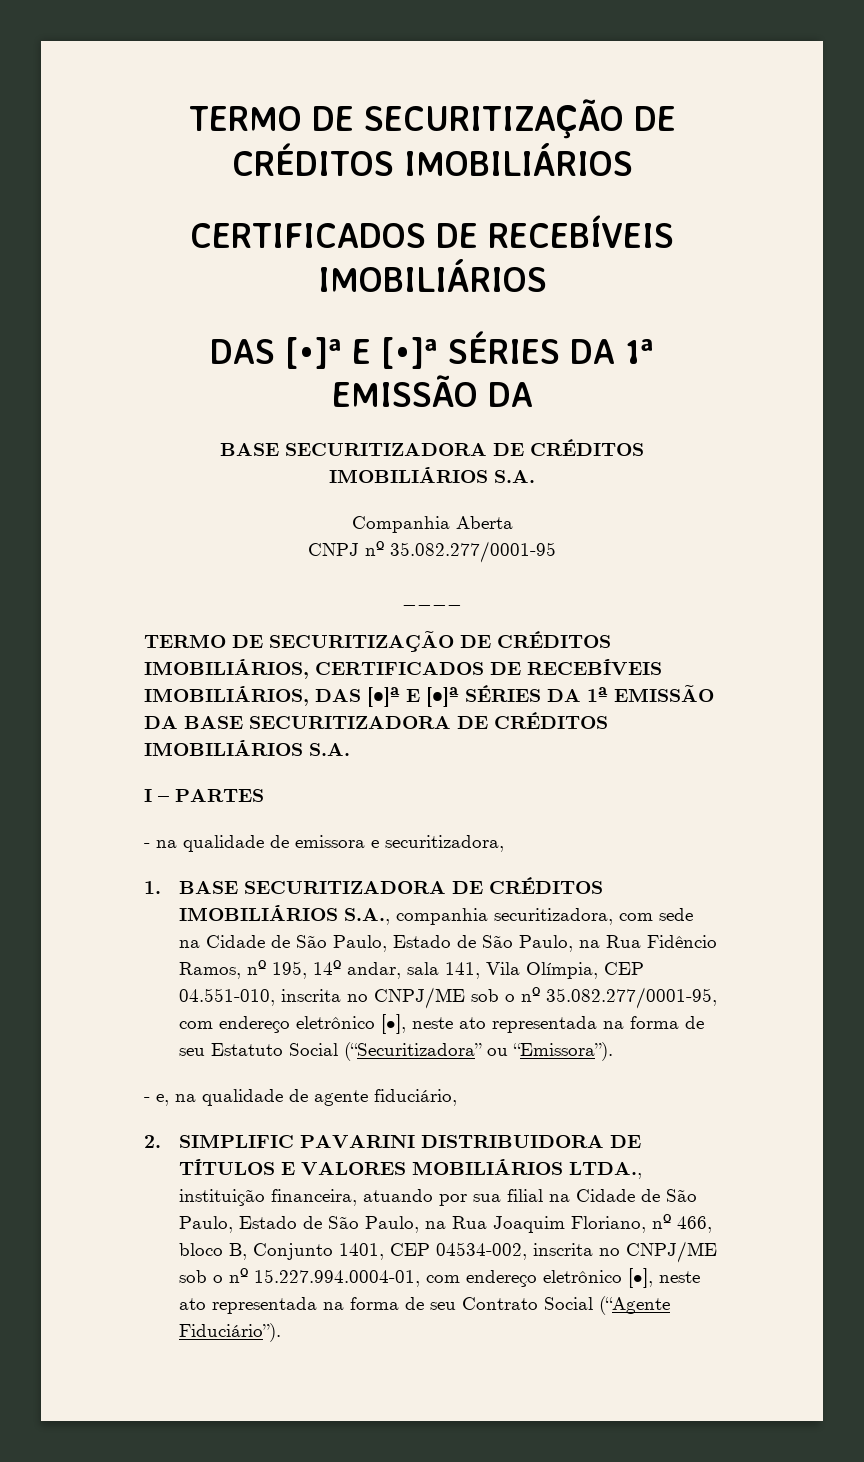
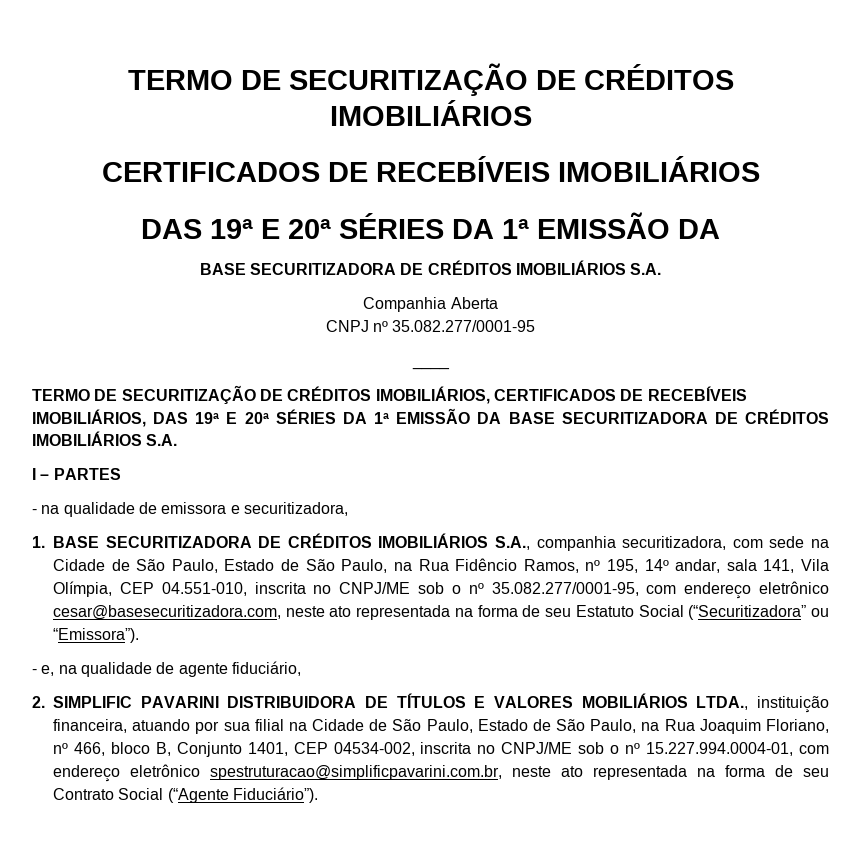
  CERTIFICADOS DE RECEBÍVEIS IMOBILIÁRIOS
- DAS [•]ª E [•]ª SÉRIES DA 1ª EMISSÃO DA
+ DAS 19ª E 20ª SÉRIES DA 1ª EMISSÃO DA
- TERMO DE SECURITIZAÇÃO DE CRÉDITOS IMOBILIÁRIOS, CERTIFICADOS DE RECEBÍVEIS IMOBILIÁRIOS, DAS [•]ª E [•]ª SÉRIES DA 1ª EMISSÃO DA BASE SECURITIZADORA DE CRÉDITOS IMOBILIÁRIOS S.A.
+ TERMO DE SECURITIZAÇÃO DE CRÉDITOS IMOBILIÁRIOS, CERTIFICADOS DE RECEBÍVEIS IMOBILIÁRIOS, DAS 19ª E 20ª SÉRIES DA 1ª EMISSÃO DA BASE SECURITIZADORA DE CRÉDITOS IMOBILIÁRIOS S.A.
- 1. BASE SECURITIZADORA DE CRÉDITOS IMOBILIÁRIOS S.A., companhia securitizadora, com sede na Cidade de São Paulo, Estado de São Paulo, na Rua Fidêncio Ramos, nº 195, 14º andar, sala 141, Vila Olímpia, CEP 04.551-010, inscrita no CNPJ/ME sob o nº 35.082.277/0001-95, com endereço eletrônico [•], neste ato representada na forma de seu Estatuto Social (“Securitizadora” ou “Emissora”).
+ 1. BASE SECURITIZADORA DE CRÉDITOS IMOBILIÁRIOS S.A., companhia securitizadora, com sede na Cidade de São Paulo, Estado de São Paulo, na Rua Fidêncio Ramos, nº 195, 14º andar, sala 141, Vila Olímpia, CEP 04.551-010, inscrita no CNPJ/ME sob o nº 35.082.277/0001-95, com endereço eletrônico cesar@basesecuritizadora.com, neste ato representada na forma de seu Estatuto Social (“Securitizadora” ou “Emissora”).
- 2. SIMPLIFIC PAVARINI DISTRIBUIDORA DE TÍTULOS E VALORES MOBILIÁRIOS LTDA., instituição financeira, atuando por sua filial na Cidade de São Paulo, Estado de São Paulo, na Rua Joaquim Floriano, nº 466, bloco B, Conjunto 1401, CEP 04534-002, inscrita no CNPJ/ME sob o nº 15.227.994.0004-01, com endereço eletrônico [•], neste ato representada na forma de seu Contrato Social (“Agente Fiduciário”).
+ 2. SIMPLIFIC PAVARINI DISTRIBUIDORA DE TÍTULOS E VALORES MOBILIÁRIOS LTDA., instituição financeira, atuando por sua filial na Cidade de São Paulo, Estado de São Paulo, na Rua Joaquim Floriano, nº 466, bloco B, Conjunto 1401, CEP 04534-002, inscrita no CNPJ/ME sob o nº 15.227.994.0004-01, com endereço eletrônico spestruturacao@simplificpavarini.com.br, neste ato representada na forma de seu Contrato Social (“Agente Fiduciário”).

